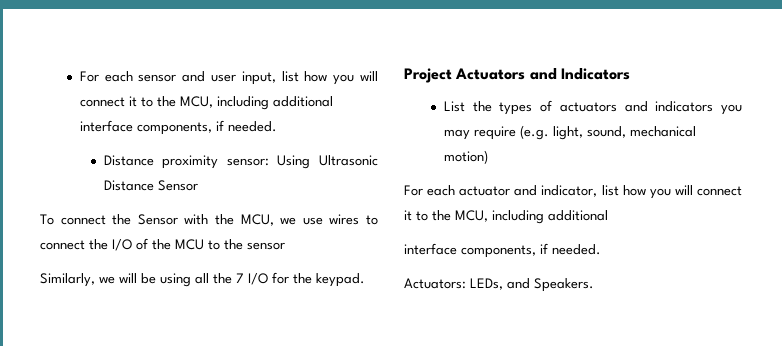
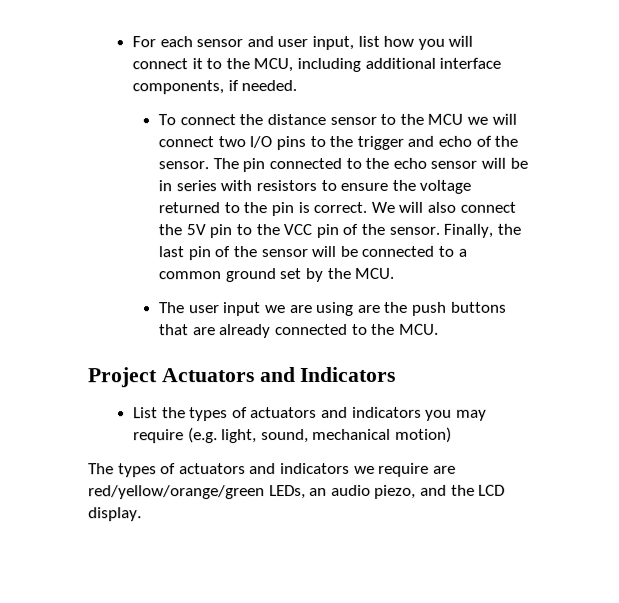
- Distance proximity sensor: Using Ultrasonic Distance Sensor
- To connect the Sensor with the MCU, we use wires to connect the I/O of the MCU to the sensor
- Similarly, we will be using all the 7 I/O for the keypad.
+ To connect the distance sensor to the MCU we will connect two I/O pins to the trigger and echo of the sensor. The pin connected to the echo sensor will be in series with resistors to ensure the voltage returned to the pin is correct. We will also connect the 5V pin to the VCC pin of the sensor. Finally, the last pin of the sensor will be connected to a common ground set by the MCU.
+ The user input we are using are the push buttons that are already connected to the MCU.
- For each actuator and indicator, list how you will connect it to the MCU, including additional
- interface components, if needed.
- Actuators: LEDs, and Speakers.
+ The types of actuators and indicators we require are red/yellow/orange/green LEDs, an audio piezo, and the LCD display.

